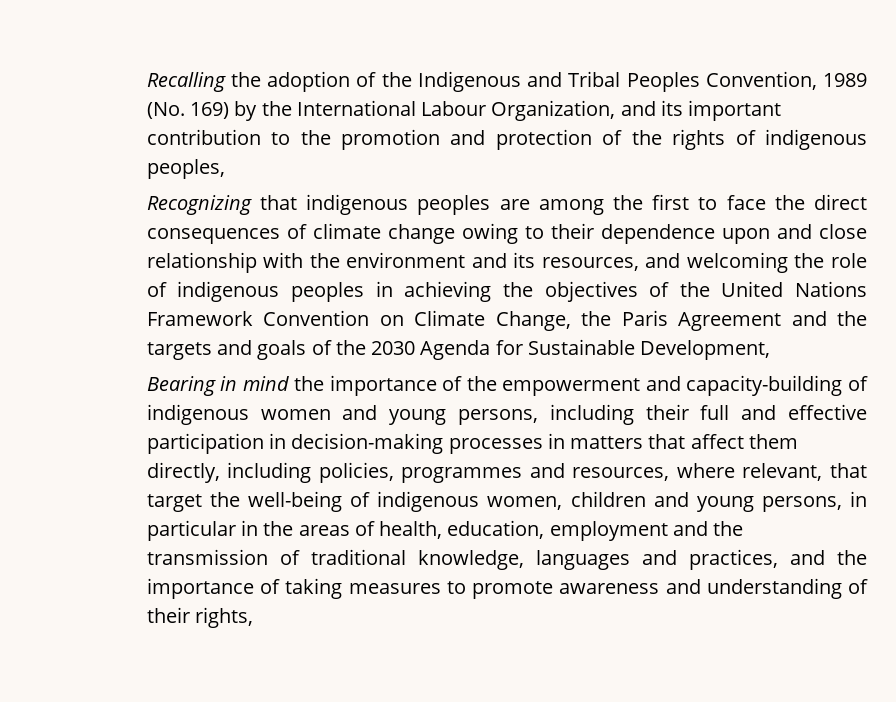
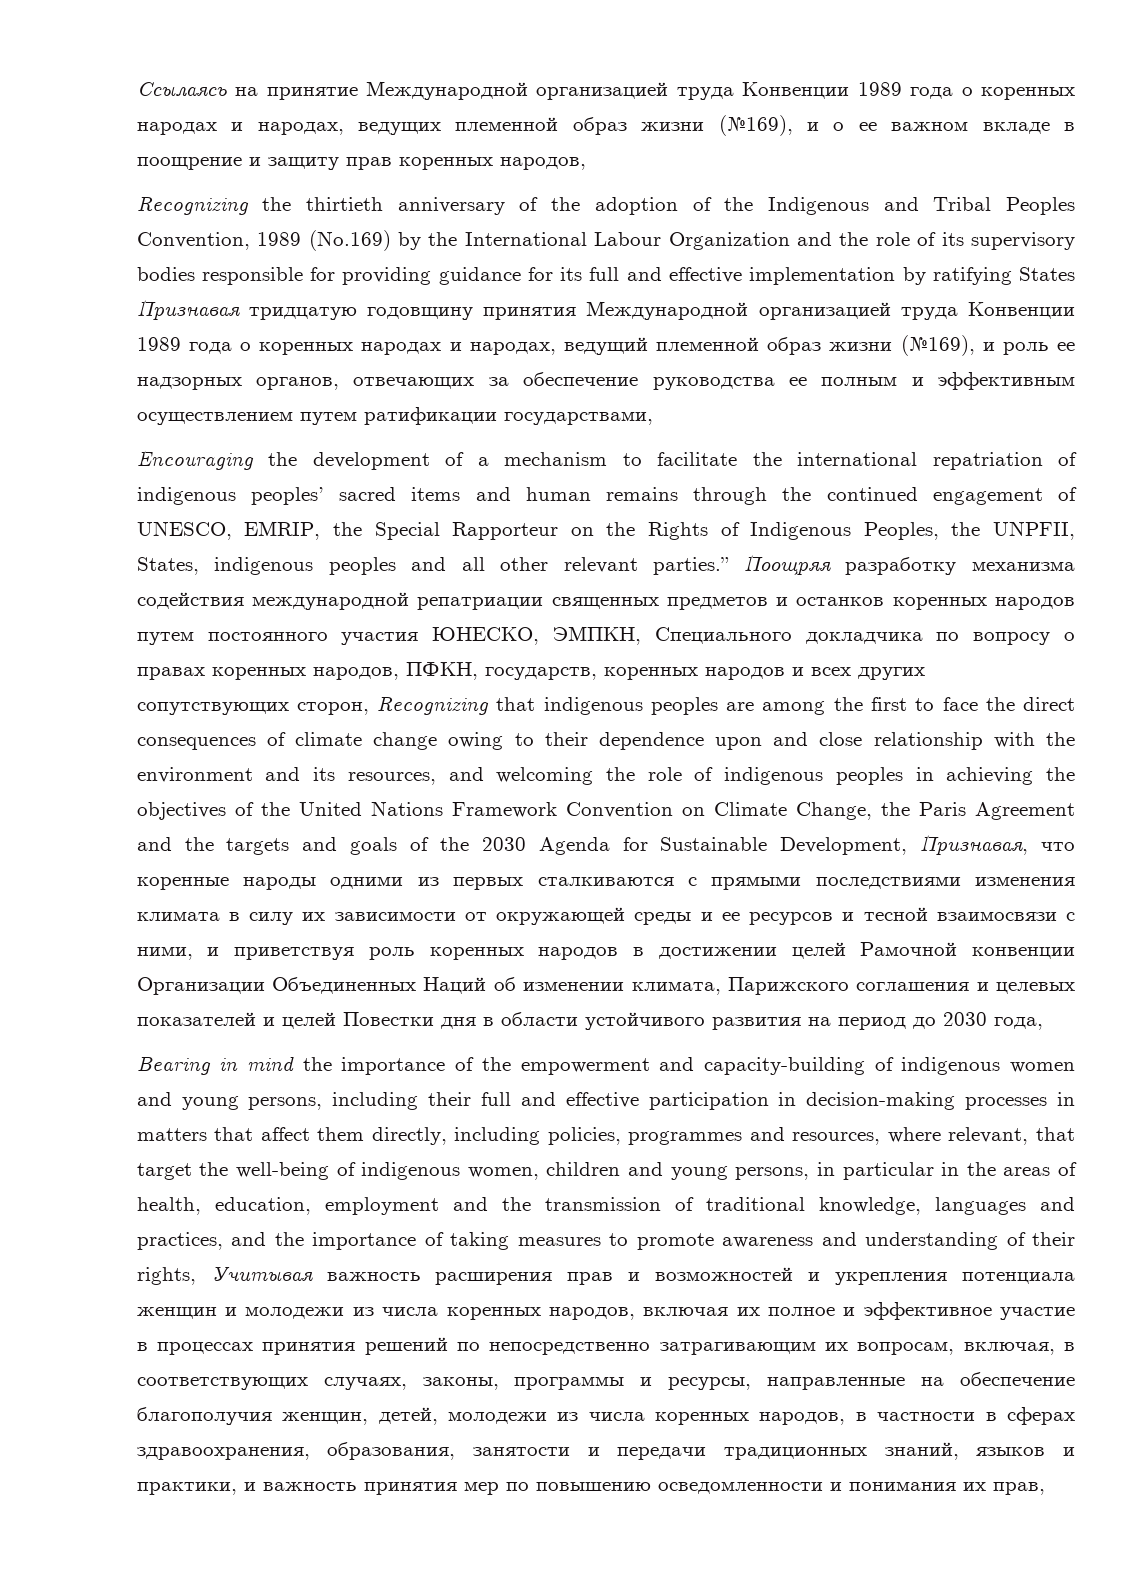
- Recalling the adoption of the Indigenous and Tribal Peoples Convention, 1989 (No. 169) by the International Labour Organization, and its important contribution to the promotion and protection of the rights of indigenous peoples,
- Recognizing that indigenous peoples are among the first to face the direct consequences of climate change owing to their dependence upon and close relationship with the environment and its resources, and welcoming the role of indigenous peoples in achieving the objectives of the United Nations Framework Convention on Climate Change, the Paris Agreement and the targets and goals of the 2030 Agenda for Sustainable Development,
+ Ссылаясь на принятие Международной организацией труда Конвенции 1989 года о коренных народах и народах, ведущих племенной образ жизни (№169), и о ее важном вкладе в поощрение и защиту прав коренных народов,
+ Recognizing the thirtieth anniversary of the adoption of the Indigenous and Tribal Peoples Convention, 1989 (No.169) by the International Labour Organization and the role of its supervisory bodies responsible for providing guidance for its full and effective implementation by ratifying States Признавая тридцатую годовщину принятия Международной организацией труда Конвенции 1989 года о коренных народах и народах, ведущий племенной образ жизни (№169), и роль ее надзорных органов, отвечающих за обеспечение руководства ее полным и эффективным осуществлением путем ратификации государствами,
+ Encouraging the development of a mechanism to facilitate the international repatriation of indigenous peoples’ sacred items and human remains through the continued engagement of UNESCO, EMRIP, the Special Rapporteur on the Rights of Indigenous Peoples, the UNPFII, States, indigenous peoples and all other relevant parties.” Поощряя разработку механизма содействия международной репатриации священных предметов и останков коренных народов путем постоянного участия ЮНЕСКО, ЭМПКН, Специального докладчика по вопросу о правах коренных народов, ПФКН, государств, коренных народов и всех других сопутствующих сторон, Recognizing that indigenous peoples are among the first to face the direct consequences of climate change owing to their dependence upon and close relationship with the environment and its resources, and welcoming the role of indigenous peoples in achieving the objectives of the United Nations Framework Convention on Climate Change, the Paris Agreement and the targets and goals of the 2030 Agenda for Sustainable Development, Признавая, что коренные народы одними из первых сталкиваются с прямыми последствиями изменения климата в силу их зависимости от окружающей среды и ее ресурсов и тесной взаимосвязи с ними, и приветствуя роль коренных народов в достижении целей Рамочной конвенции Организации Объединенных Наций об изменении климата, Парижского соглашения и целевых показателей и целей Повестки дня в области устойчивого развития на период до 2030 года,
- Bearing in mind the importance of the empowerment and capacity-building of indigenous women and young persons, including their full and effective participation in decision-making processes in matters that affect them directly, including policies, programmes and resources, where relevant, that target the well-being of indigenous women, children and young persons, in particular in the areas of health, education, employment and the transmission of traditional knowledge, languages and practices, and the importance of taking measures to promote awareness and understanding of their rights,
+ Bearing in mind the importance of the empowerment and capacity-building of indigenous women and young persons, including their full and effective participation in decision-making processes in matters that affect them directly, including policies, programmes and resources, where relevant, that target the well-being of indigenous women, children and young persons, in particular in the areas of health, education, employment and the transmission of traditional knowledge, languages and practices, and the importance of taking measures to promote awareness and understanding of their rights, Учитывая важность расширения прав и возможностей и укрепления потенциала женщин и молодежи из числа коренных народов, включая их полное и эффективное участие в процессах принятия решений по непосредственно затрагивающим их вопросам, включая, в соответствующих случаях, законы, программы и ресурсы, направленные на обеспечение благополучия женщин, детей, молодежи из числа коренных народов, в частности в сферах здравоохранения, образования, занятости и передачи традиционных знаний, языков и практики, и важность принятия мер по повышению осведомленности и понимания их прав,

